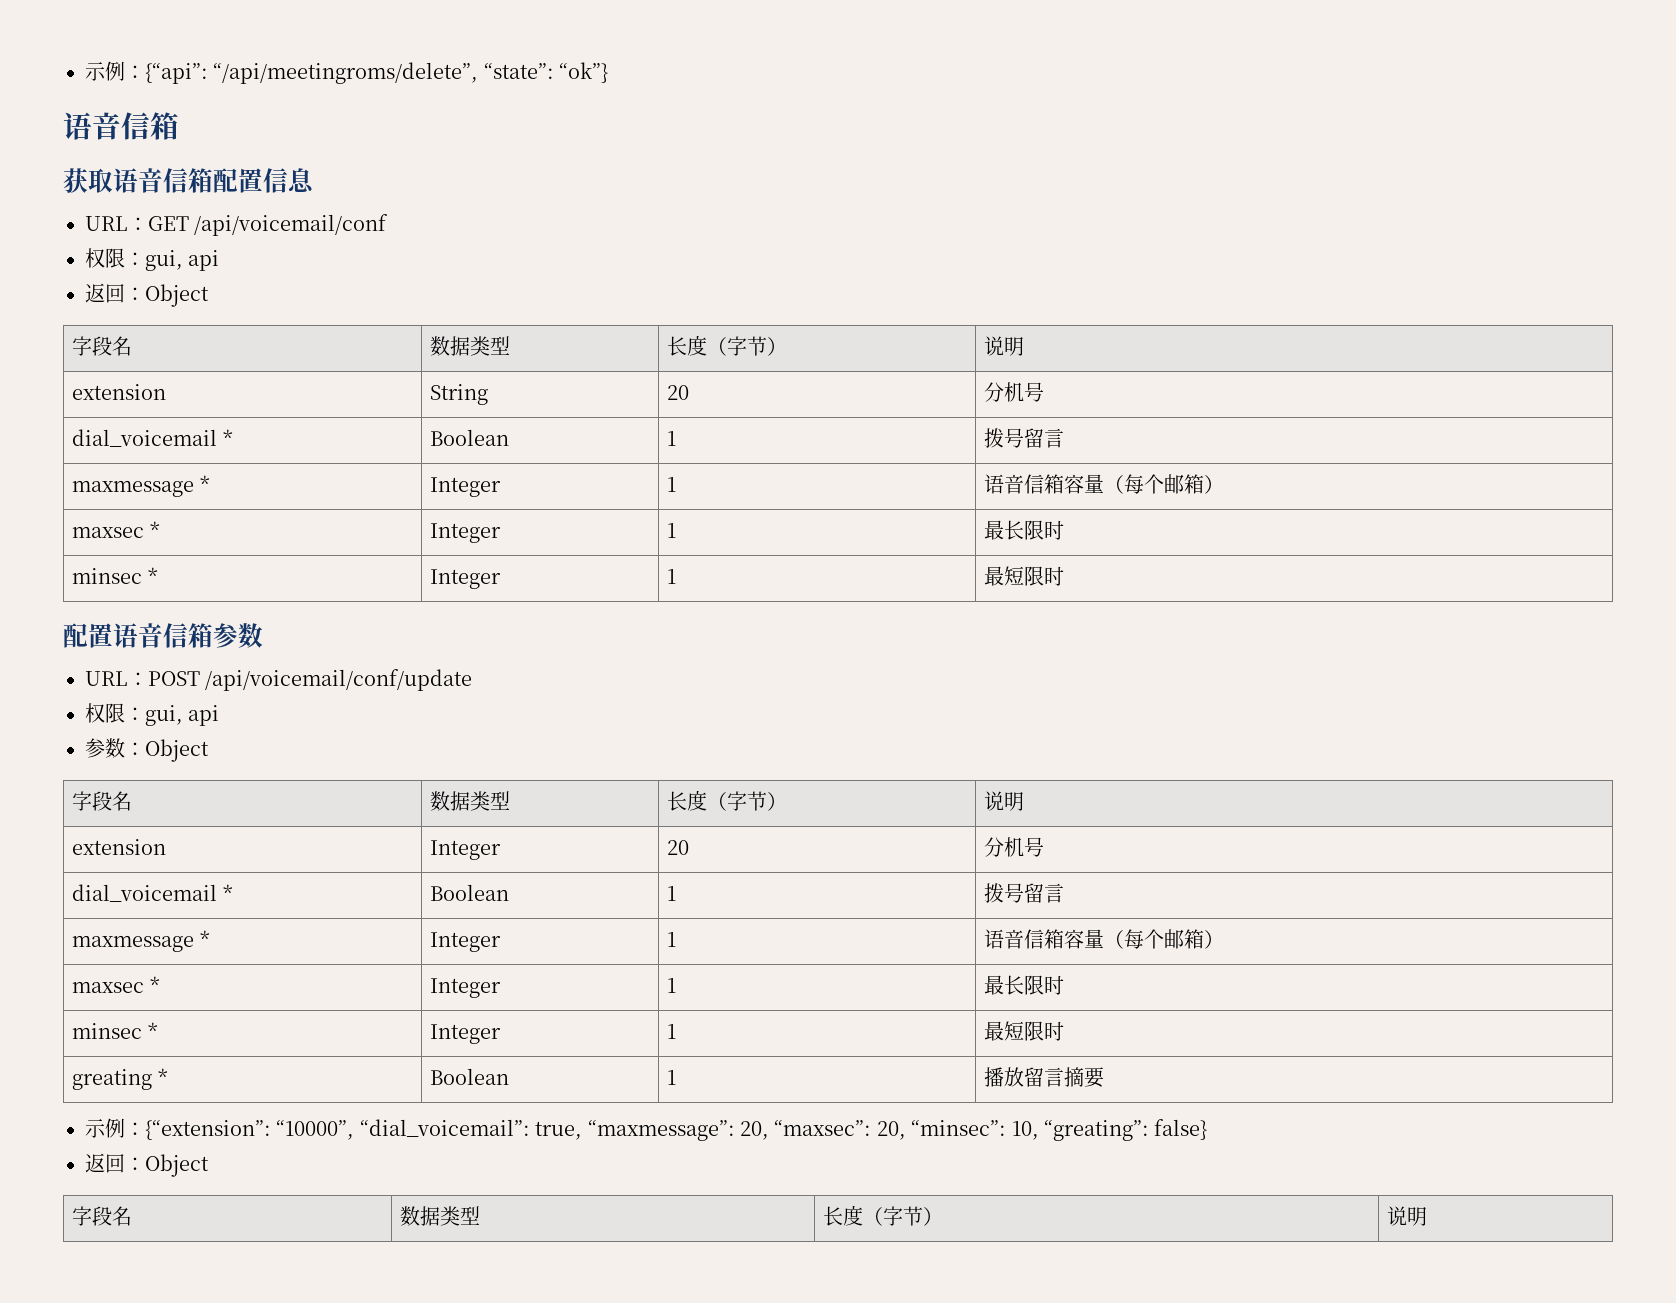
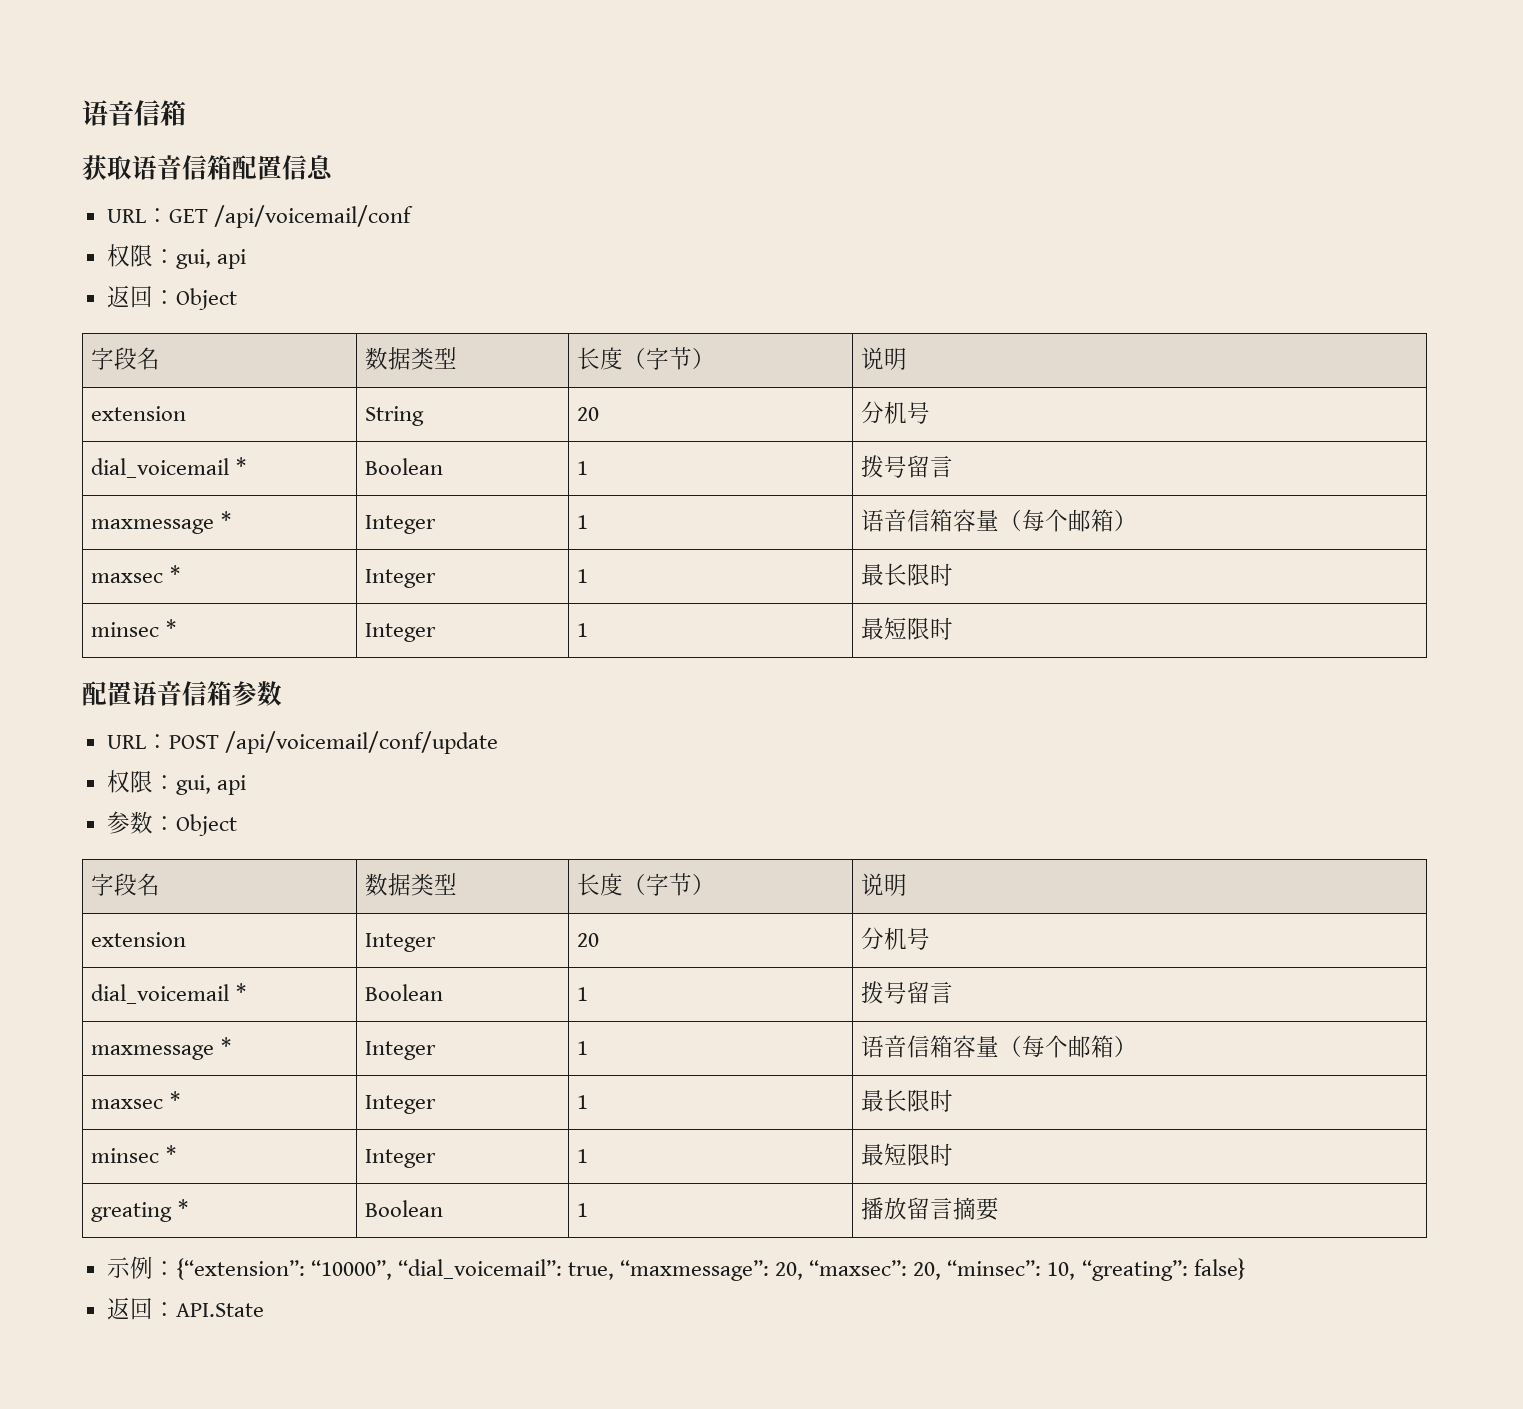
- 示例：{“api”: “/api/meetingroms/delete”, “state”: “ok”}
  示例：{“extension”: “10000”, “dial_voicemail”: true, “maxmessage”: 20, “maxsec”: 20, “minsec”: 10, “greating”: false}
- 返回：Object
- 字段名 | 数据类型 | 长度（字节） | 说明
+ 返回：API.State

